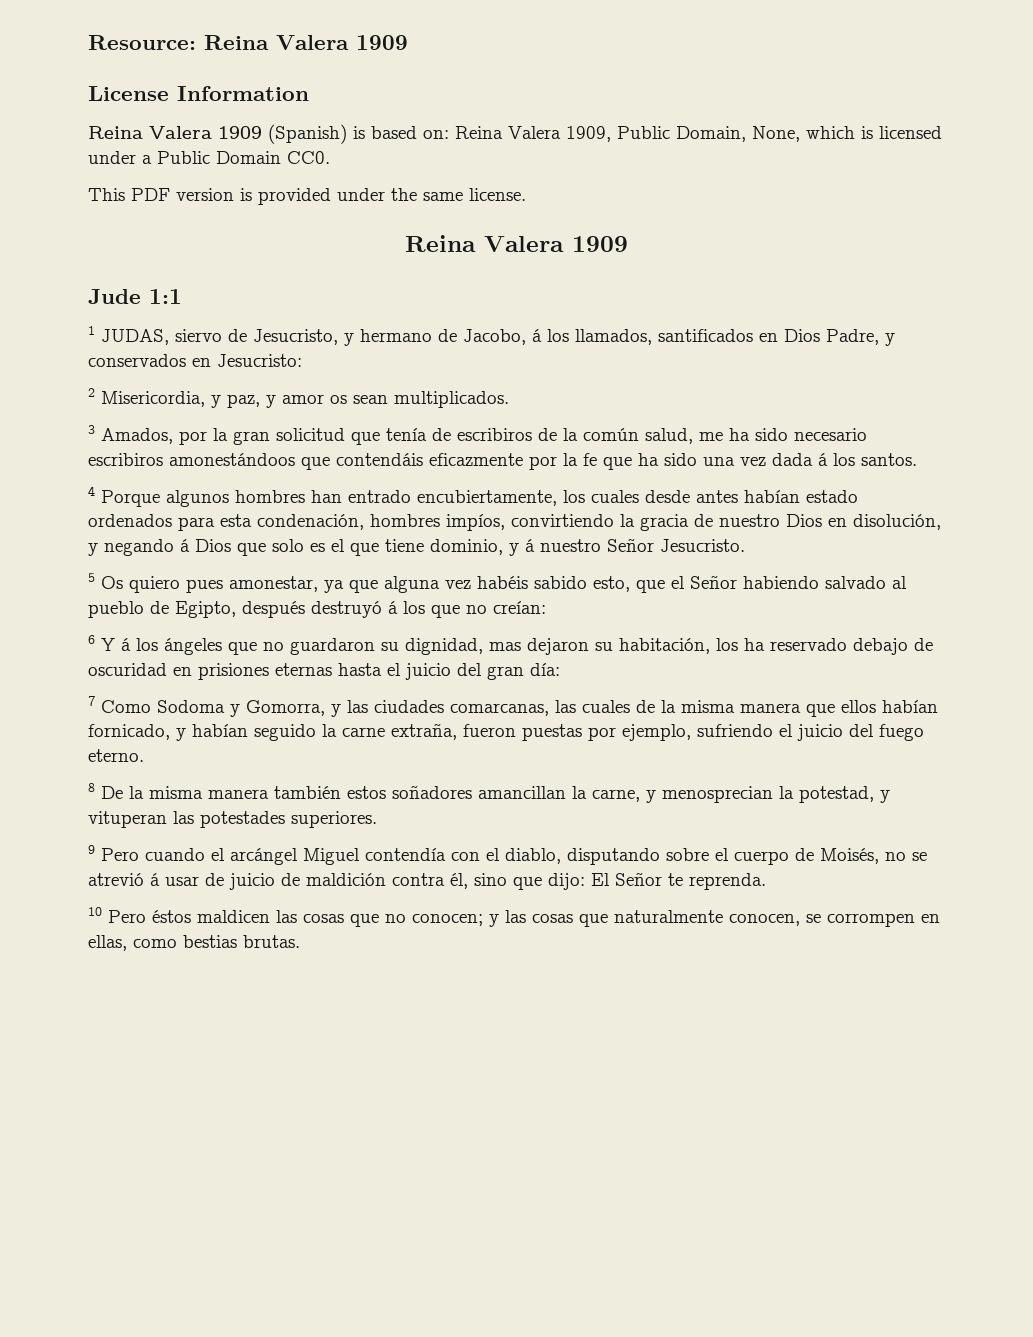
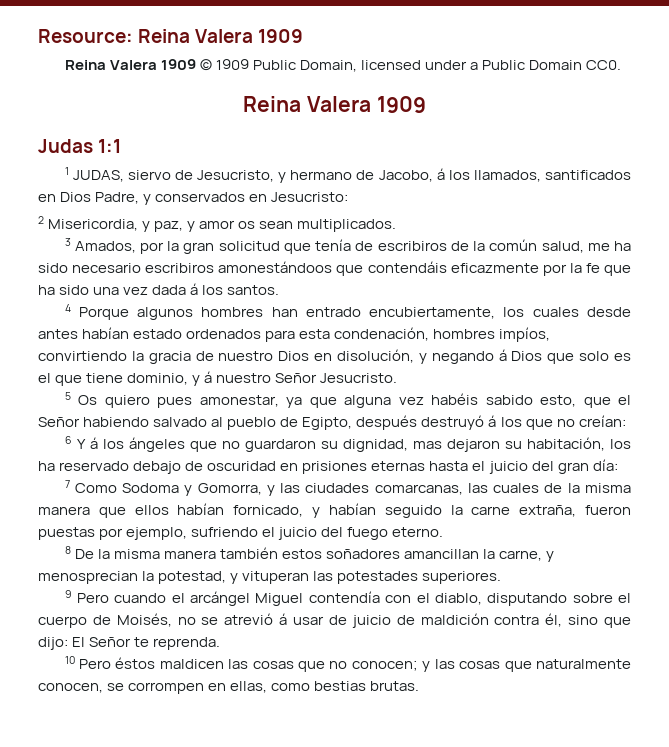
- License Information
- Reina Valera 1909 (Spanish) is based on: Reina Valera 1909, Public Domain, None, which is licensed under a Public Domain CC0.
- This PDF version is provided under the same license.
+ Reina Valera 1909 © 1909 Public Domain, licensed under a Public Domain CC0.
  Reina Valera 1909
- Jude 1:1
+ Judas 1:1

